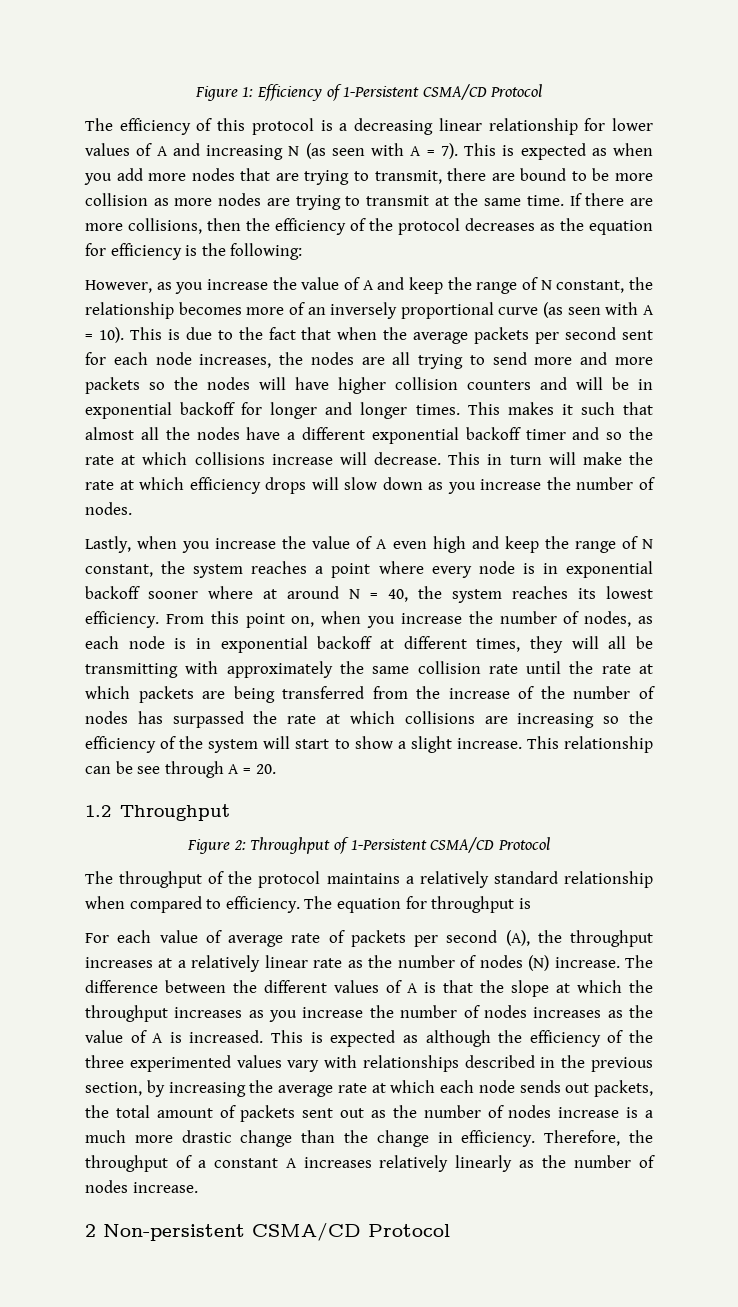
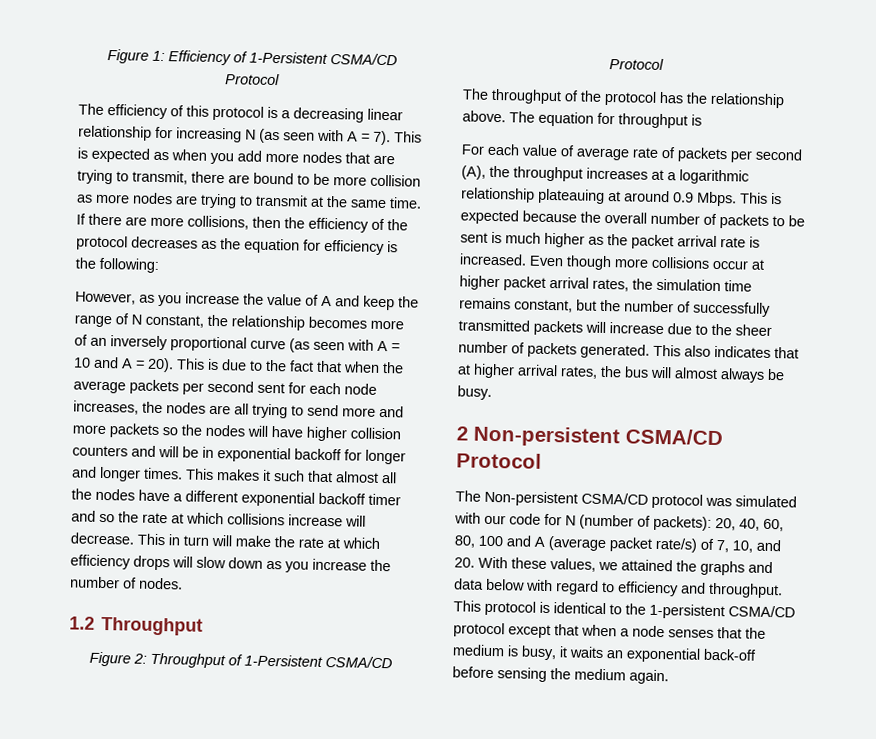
- The efficiency of this protocol is a decreasing linear relationship for lower values of A and increasing N (as seen with A = 7).
+ The efficiency of this protocol is a decreasing linear relationship for increasing N (as seen with A = 7).
- However, as you increase the value of A and keep the range of N constant, the relationship becomes more of an inversely proportional curve (as seen with A = 10).
+ However, as you increase the value of A and keep the range of N constant, the relationship becomes more of an inversely proportional curve (as seen with A = 10 and A = 20).
- Lastly, when you increase the value of A even high and keep the range of N constant, the system reaches a point where every node is in exponential backoff sooner where at around N = 40, the system reaches its lowest efficiency. From this point on, when you increase the number of nodes, as each node is in exponential backoff at different times, they will all be transmitting with approximately the same collision rate until the rate at which packets are being transferred from the increase of the number of nodes has surpassed the rate at which collisions are increasing so the efficiency of the system will start to show a slight increase. This relationship can be see through A = 20.
- The throughput of the protocol maintains a relatively standard relationship when compared to efficiency.
+ The throughput of the protocol has the relationship above.
- For each value of average rate of packets per second (A), the throughput increases at a relatively linear rate as the number of nodes (N) increase. The difference between the different values of A is that the slope at which the throughput increases as you increase the number of nodes increases as the value of A is increased. This is expected as although the efficiency of the three experimented values vary with relationships described in the previous section, by increasing the average rate at which each node sends out packets, the total amount of packets sent out as the number of nodes increase is a much more drastic change than the change in efficiency. Therefore, the throughput of a constant A increases relatively linearly as the number of nodes increase.
+ For each value of average rate of packets per second (A), the throughput increases at a logarithmic relationship plateauing at around 0.9 Mbps. This is expected because the overall number of packets to be sent is much higher as the packet arrival rate is increased. Even though more collisions occur at higher packet arrival rates, the simulation time remains constant, but the number of successfully transmitted packets will increase due to the sheer number of packets generated. This also indicates that at higher arrival rates, the bus will almost always be busy.
  2 Non-persistent CSMA/CD Protocol
+ The Non-persistent CSMA/CD protocol was simulated with our code for N (number of packets): 20, 40, 60, 80, 100 and A (average packet rate/s) of 7, 10, and 20. With these values, we attained the graphs and data below with regard to efficiency and throughput. This protocol is identical to the 1-persistent CSMA/CD protocol except that when a node senses that the medium is busy, it waits an exponential back-off before sensing the medium again.

